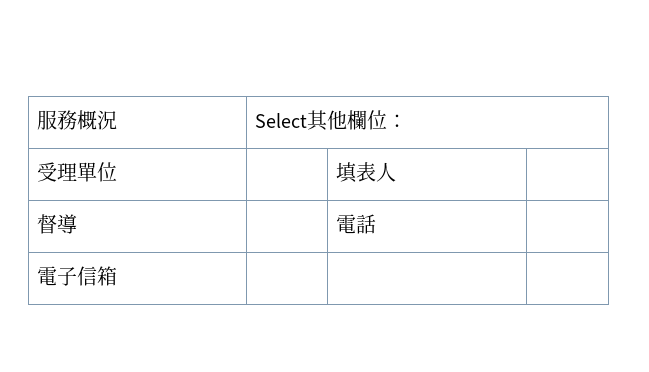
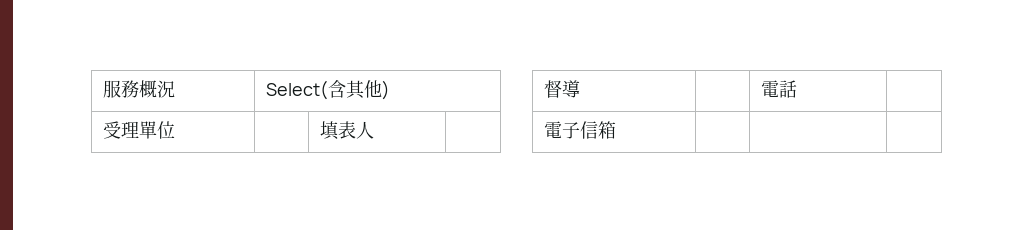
- 服務概況 | Select其他欄位：
+ 服務概況 | Select(含其他)

